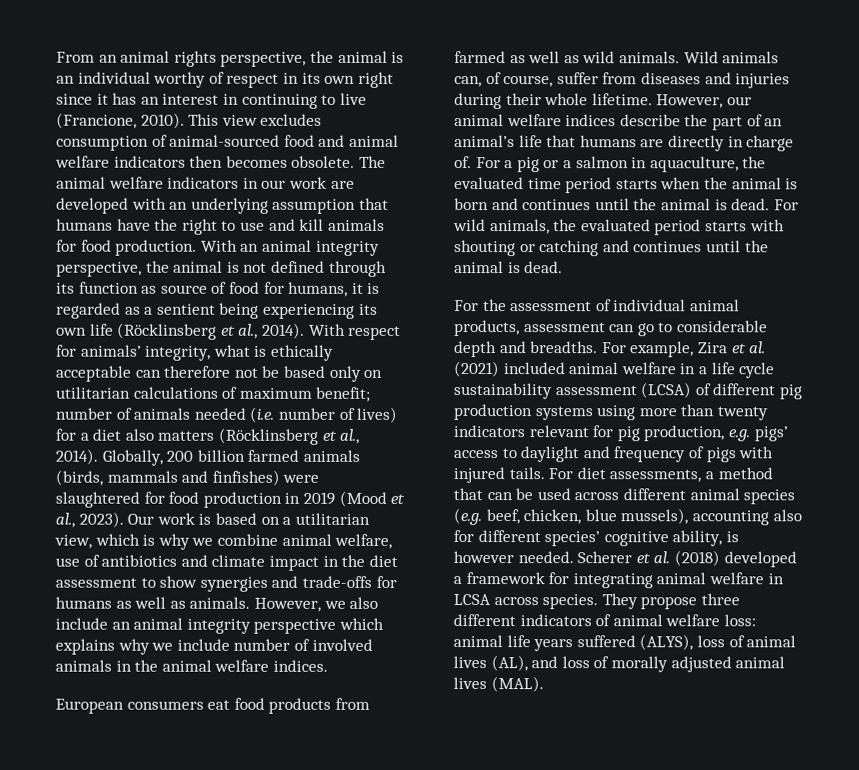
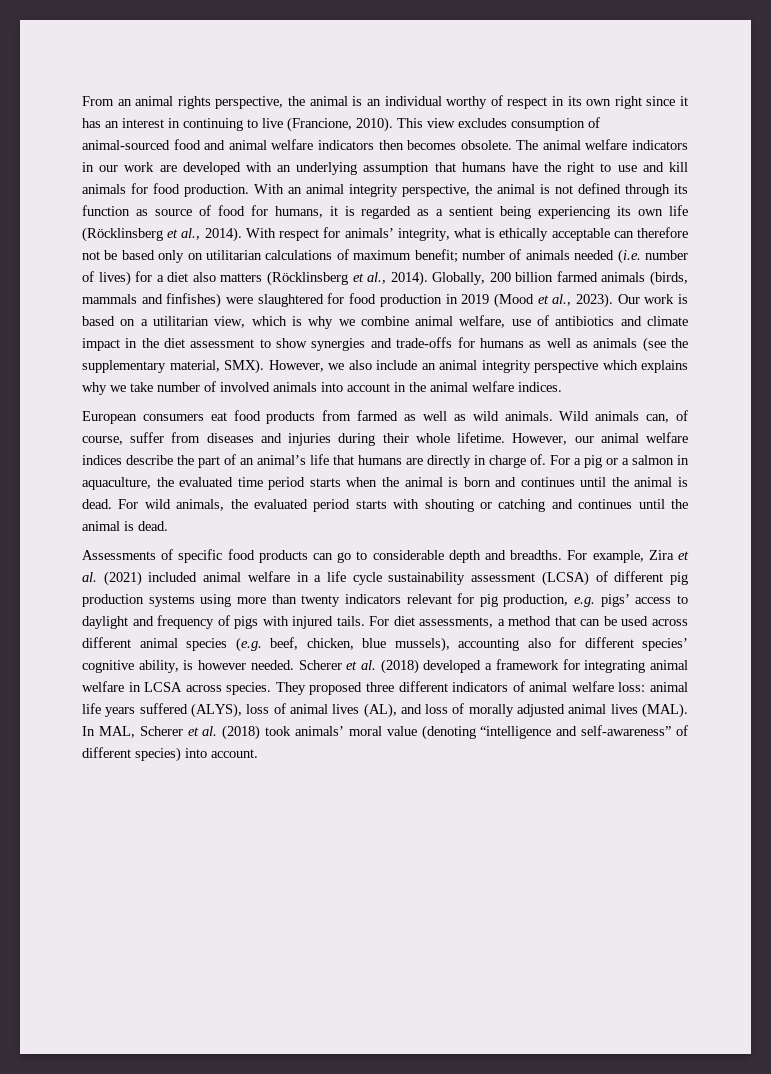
- Our work is based on a utilitarian view, which is why we combine animal welfare, use of antibiotics and climate impact in the diet assessment to show synergies and trade-offs for humans as well as animals.
+ Our work is based on a utilitarian view, which is why we combine animal welfare, use of antibiotics and climate impact in the diet assessment to show synergies and trade-offs for humans as well as animals (see the supplementary material, SMX).
- However, we also include an animal integrity perspective which explains why we include number of involved animals in the animal welfare indices.
+ However, we also include an animal integrity perspective which explains why we take number of involved animals into account in the animal welfare indices.
- For the assessment of individual animal products, assessment can go to considerable depth and breadths.
+ Assessments of specific food products can go to considerable depth and breadths.
- They propose three different indicators of animal welfare loss: animal life years suffered (ALYS), loss of animal lives (AL), and loss of morally adjusted animal lives (MAL).
+ They proposed three different indicators of animal welfare loss: animal life years suffered (ALYS), loss of animal lives (AL), and loss of morally adjusted animal lives (MAL).
+ In MAL, Scherer et al. (2018) took animals’ moral value (denoting “intelligence and self-awareness” of different species) into account.

